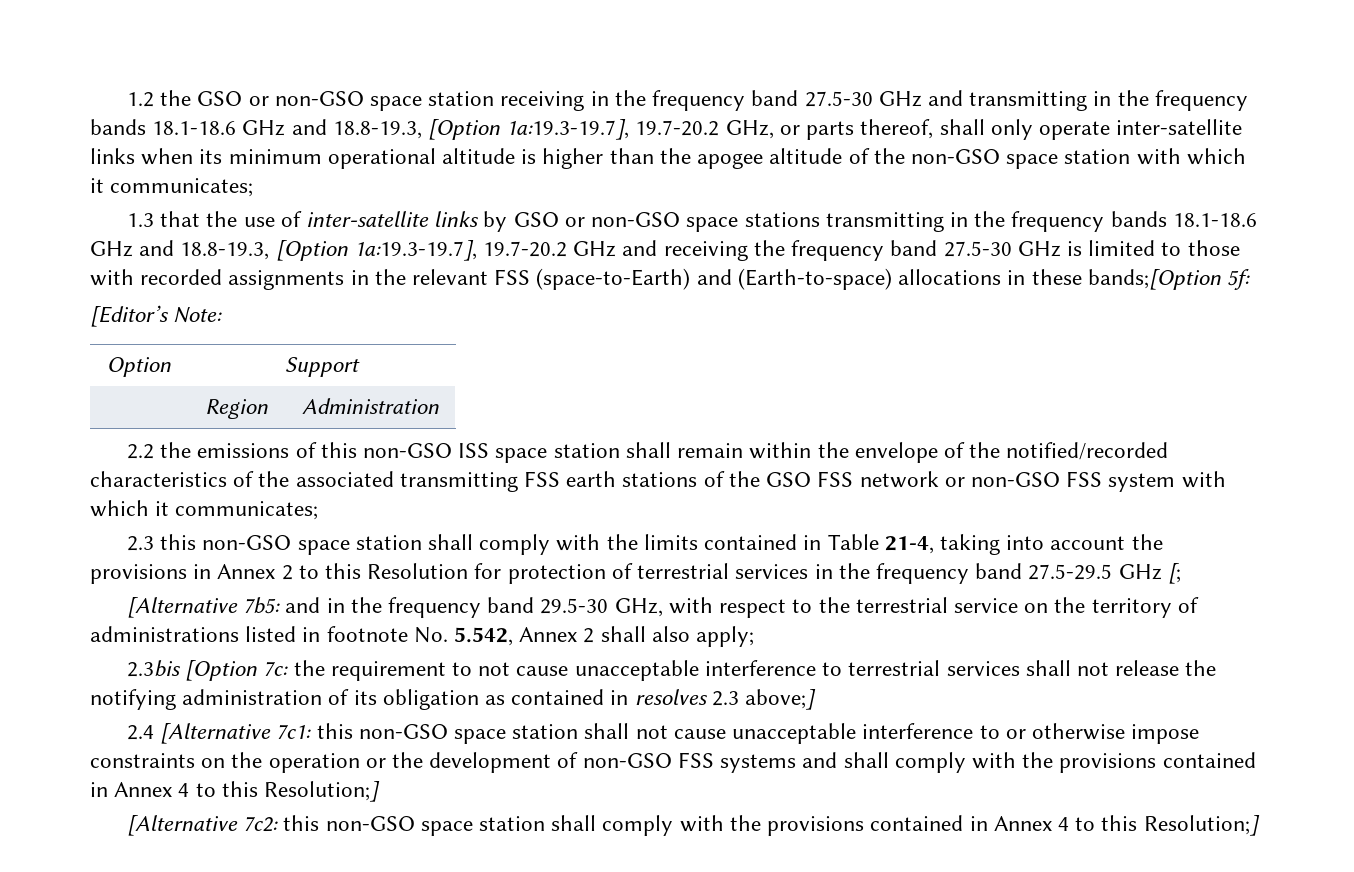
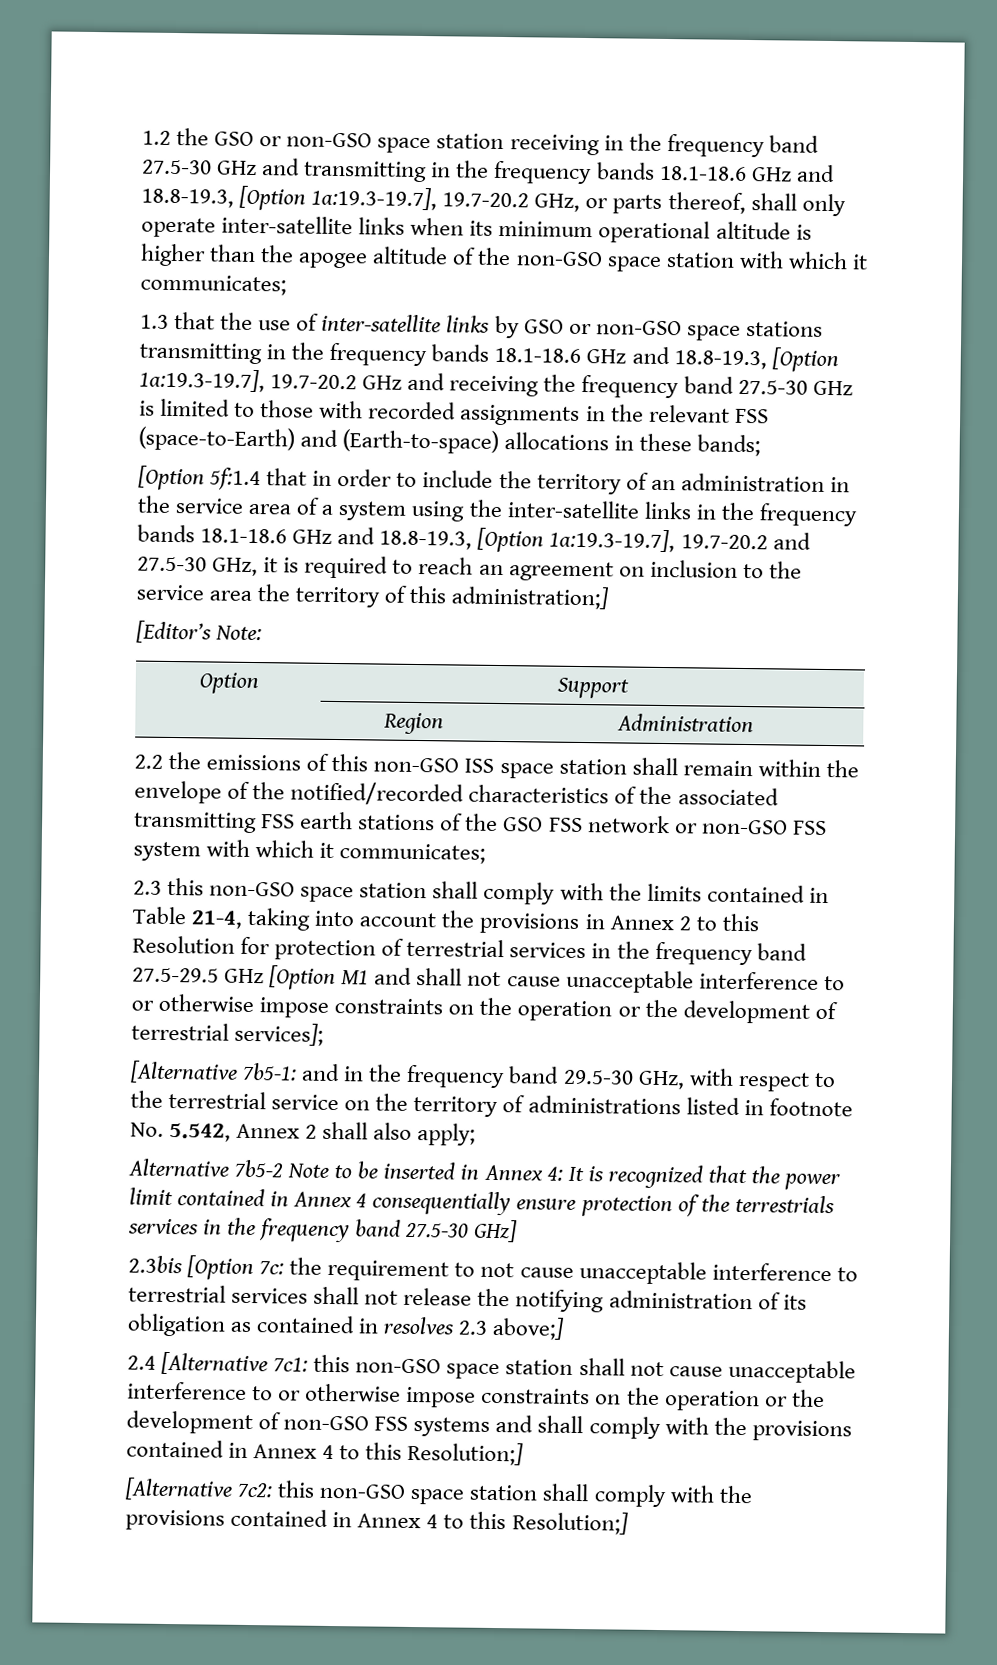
- 1.3 that the use of inter-satellite links by GSO or non-GSO space stations transmitting in the frequency bands 18.1-18.6 GHz and 18.8-19.3, [Option 1a:19.3-19.7], 19.7-20.2 GHz and receiving the frequency band 27.5-30 GHz is limited to those with recorded assignments in the relevant FSS (space-to-Earth) and (Earth-to-space) allocations in these bands;[Option 5f:
+ 1.3 that the use of inter-satellite links by GSO or non-GSO space stations transmitting in the frequency bands 18.1-18.6 GHz and 18.8-19.3, [Option 1a:19.3-19.7], 19.7-20.2 GHz and receiving the frequency band 27.5-30 GHz is limited to those with recorded assignments in the relevant FSS (space-to-Earth) and (Earth-to-space) allocations in these bands;
+ [Option 5f:1.4 that in order to include the territory of an administration in the service area of a system using the inter-satellite links in the frequency bands 18.1-18.6 GHz and 18.8-19.3, [Option 1a:19.3-19.7], 19.7-20.2 and 27.5-30 GHz, it is required to reach an agreement on inclusion to the service area the territory of this administration;]
- 2.3 this non-GSO space station shall comply with the limits contained in Table 21-4, taking into account the provisions in Annex 2 to this Resolution for protection of terrestrial services in the frequency band 27.5-29.5 GHz [;
- [Alternative 7b5:
+ 2.3 this non-GSO space station shall comply with the limits contained in Table 21-4, taking into account the provisions in Annex 2 to this Resolution for protection of terrestrial services in the frequency band 27.5-29.5 GHz [Option M1 and shall not cause unacceptable interference to or otherwise impose constraints on the operation or the development of terrestrial services];
+ [Alternative 7b5-1:
+ Alternative 7b5-2 Note to be inserted in Annex 4: It is recognized that the power limit contained in Annex 4 consequentially ensure protection of the terrestrials services in the frequency band 27.5-30 GHz]

